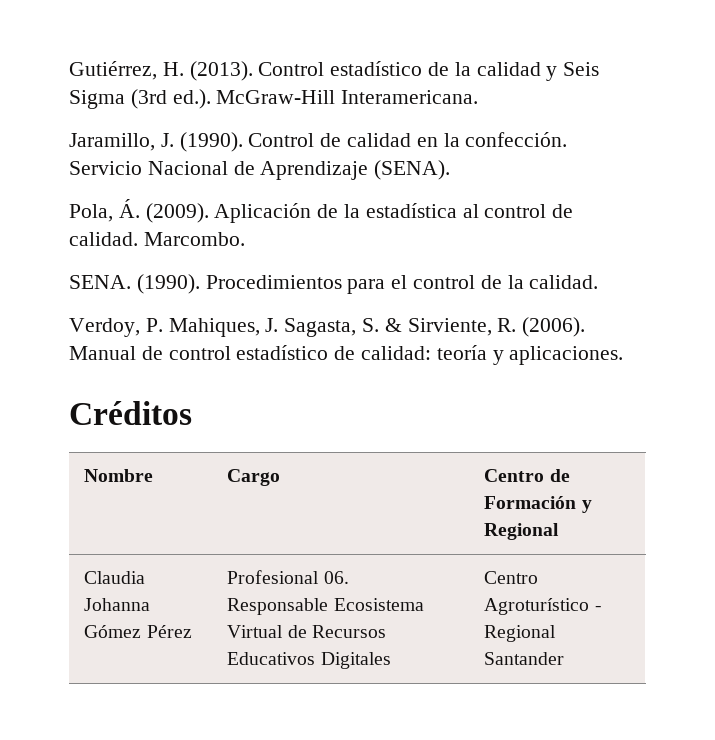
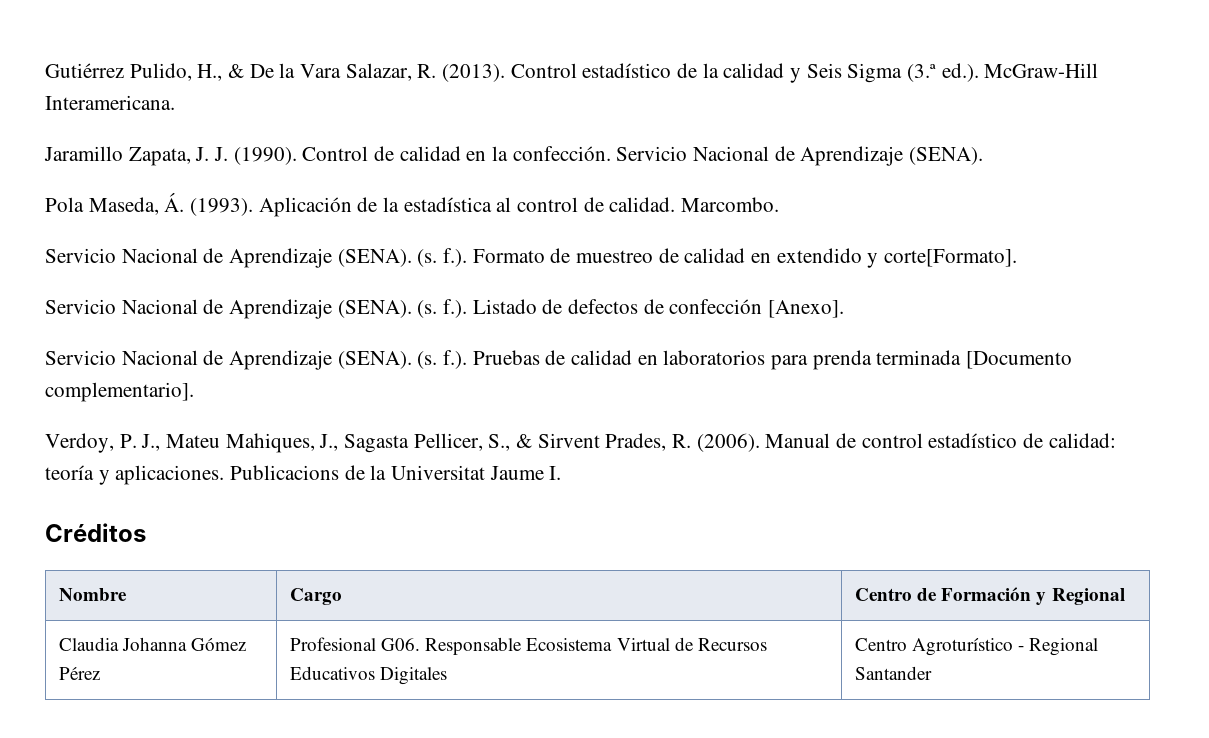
- Gutiérrez, H. (2013).
+ Gutiérrez Pulido, H., & De la Vara Salazar, R. (2013).
- Control estadístico de la calidad y Seis Sigma (3rd ed.). McGraw-Hill Interamericana.
+ Control estadístico de la calidad y Seis Sigma (3.ª ed.). McGraw-Hill Interamericana.
- Jaramillo, J. (1990).
+ Jaramillo Zapata, J. J. (1990).
- Pola, Á. (2009).
+ Pola Maseda, Á. (1993).
- SENA. (1990). Procedimientos para el control de la calidad.
- Verdoy, P. Mahiques, J. Sagasta, S. & Sirviente, R. (2006).
+ Servicio Nacional de Aprendizaje (SENA). (s. f.). Formato de muestreo de calidad en extendido y corte[Formato].
+ Servicio Nacional de Aprendizaje (SENA). (s. f.). Listado de defectos de confección [Anexo].
+ Servicio Nacional de Aprendizaje (SENA). (s. f.). Pruebas de calidad en laboratorios para prenda terminada [Documento complementario].
+ Verdoy, P. J., Mateu Mahiques, J., Sagasta Pellicer, S., & Sirvent Prades, R. (2006).
+ Publicacions de la Universitat Jaume I.
- Claudia Johanna Gómez Pérez | Profesional 06. Responsable Ecosistema Virtual de Recursos Educativos Digitales | Centro Agroturístico - Regional Santander
+ Claudia Johanna Gómez Pérez | Profesional G06. Responsable Ecosistema Virtual de Recursos Educativos Digitales | Centro Agroturístico - Regional Santander

